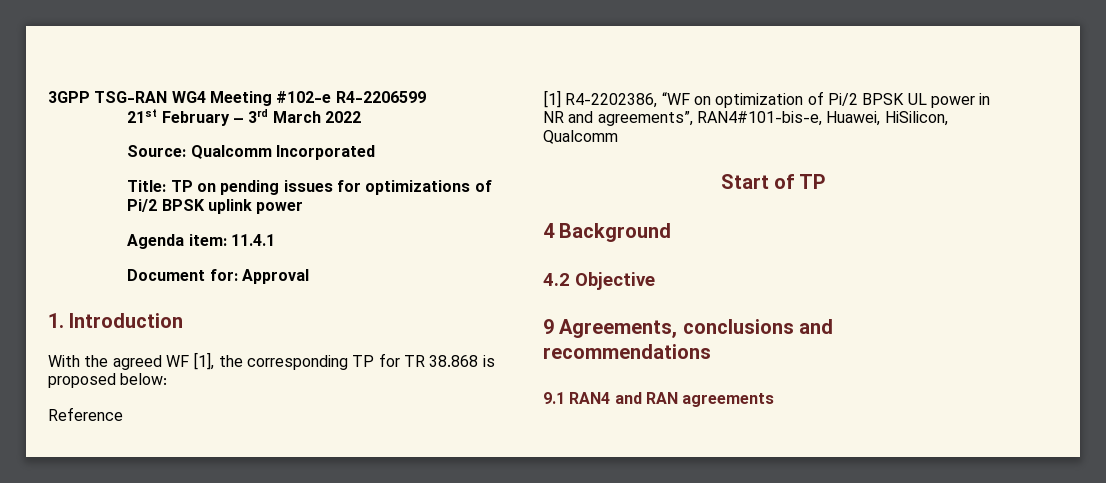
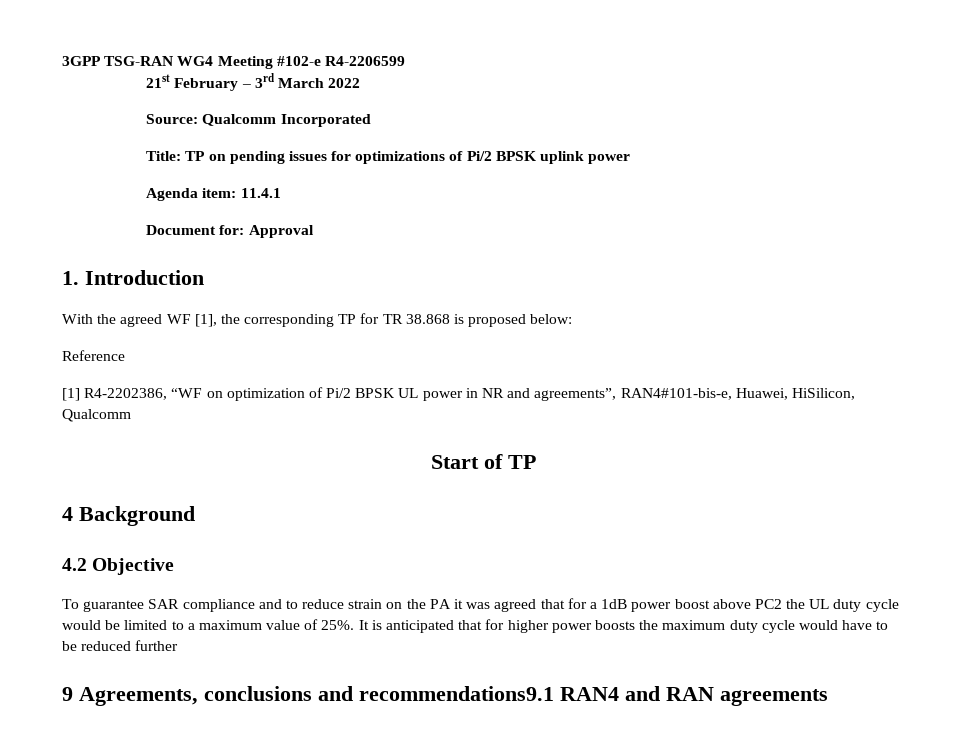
+ To guarantee SAR compliance and to reduce strain on the PA it was agreed that for a 1dB power boost above PC2 the UL duty cycle would be limited to a maximum value of 25%. It is anticipated that for higher power boosts the maximum duty cycle would have to be reduced further
- 9 Agreements, conclusions and recommendations
- 9.1 RAN4 and RAN agreements
+ 9 Agreements, conclusions and recommendations9.1 RAN4 and RAN agreements

